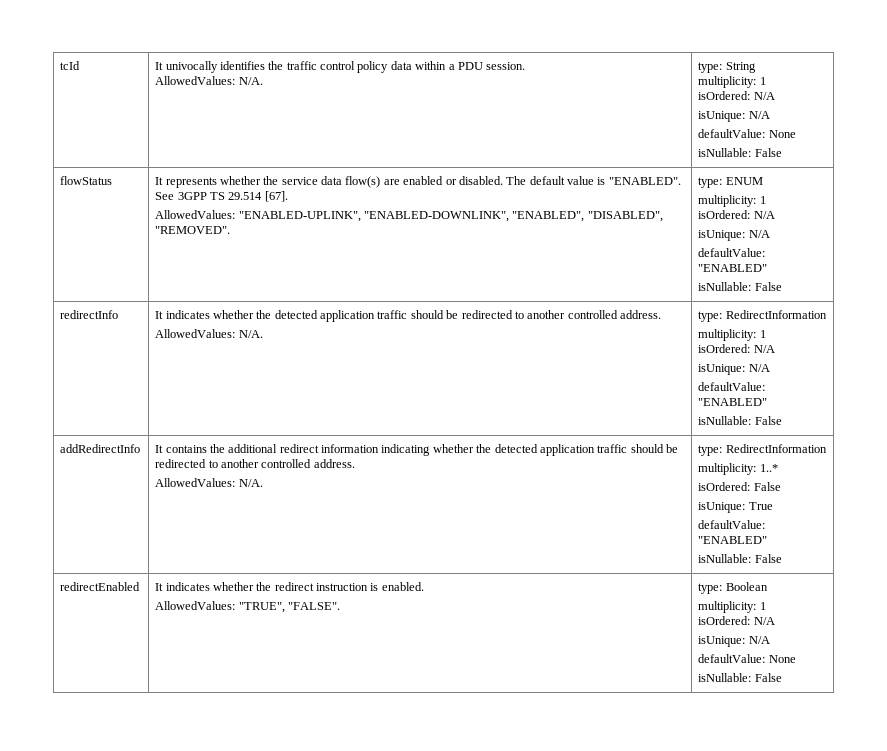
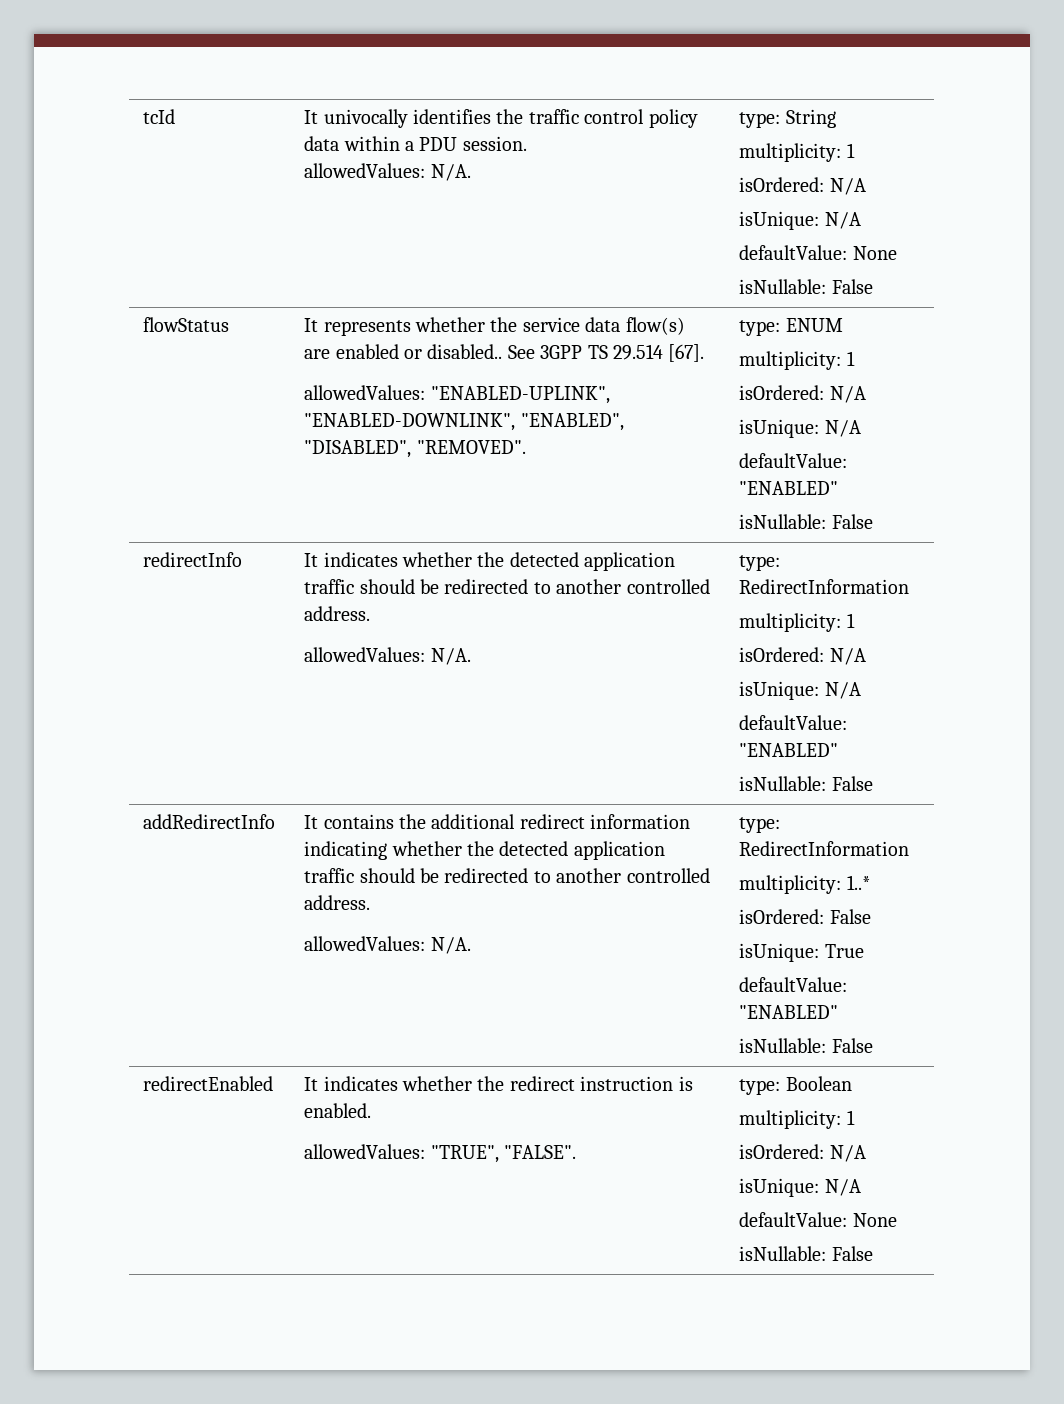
  tcId | It univocally identifies the traffic control policy data within a PDU session.
- AllowedValues: N/A. | type: String
+ allowedValues: N/A. | type: String
- flowStatus | It represents whether the service data flow(s) are enabled or disabled. The default value is "ENABLED". See 3GPP TS 29.514 [67].
- AllowedValues: "ENABLED-UPLINK", "ENABLED-DOWNLINK", "ENABLED", "DISABLED", "REMOVED". | type: ENUM
+ flowStatus | It represents whether the service data flow(s) are enabled or disabled.. See 3GPP TS 29.514 [67].
+ allowedValues: "ENABLED-UPLINK", "ENABLED-DOWNLINK", "ENABLED", "DISABLED", "REMOVED". | type: ENUM
  redirectInfo | It indicates whether the detected application traffic should be redirected to another controlled address.
- AllowedValues: N/A. | type: RedirectInformation
+ allowedValues: N/A. | type: RedirectInformation
  addRedirectInfo | It contains the additional redirect information indicating whether the detected application traffic should be redirected to another controlled address.
- AllowedValues: N/A. | type: RedirectInformation
+ allowedValues: N/A. | type: RedirectInformation
  redirectEnabled | It indicates whether the redirect instruction is enabled.
- AllowedValues: "TRUE", "FALSE". | type: Boolean
+ allowedValues: "TRUE", "FALSE". | type: Boolean

